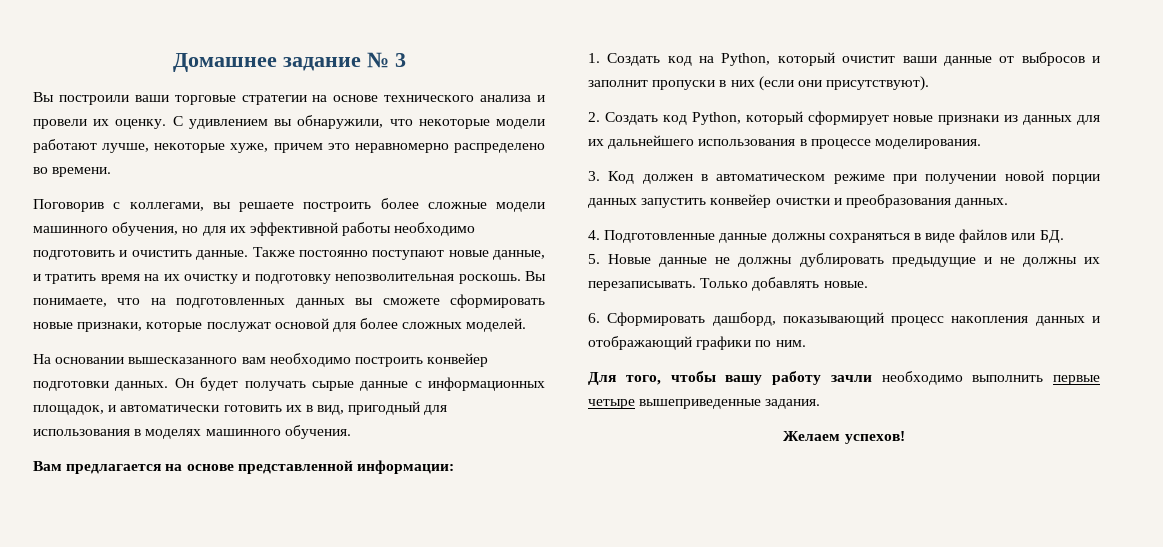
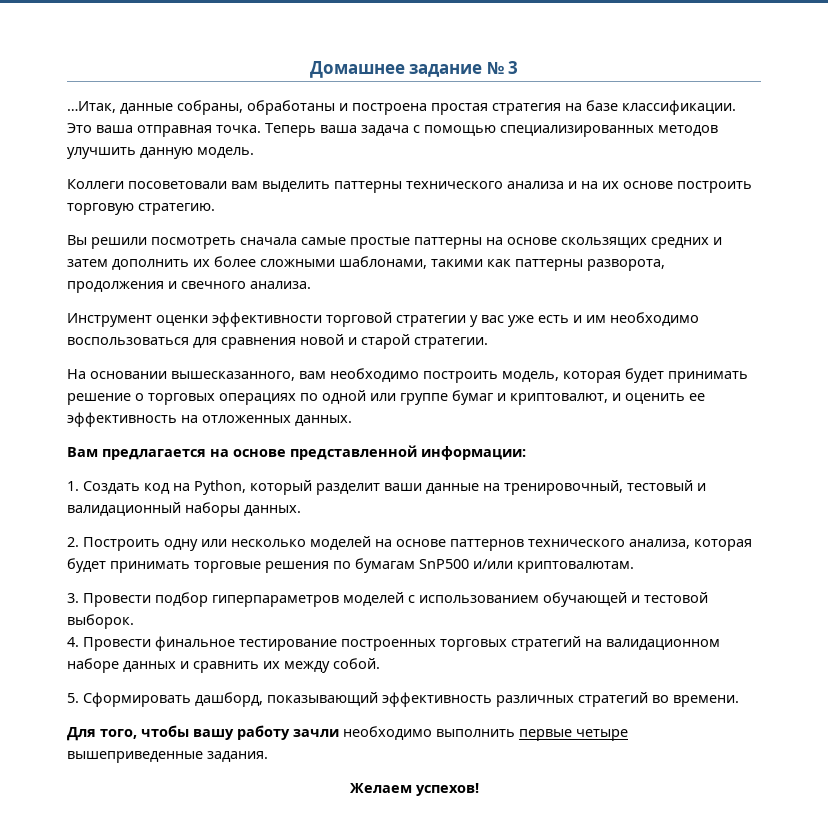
- Вы построили ваши торговые стратегии на основе технического анализа и провели их оценку. С удивлением вы обнаружили, что некоторые модели работают лучше, некоторые хуже, причем это неравномерно распределено во времени.
- Поговорив с коллегами, вы решаете построить более сложные модели машинного обучения, но для их эффективной работы необходимо подготовить и очистить данные. Также постоянно поступают новые данные, и тратить время на их очистку и подготовку непозволительная роскошь. Вы понимаете, что на подготовленных данных вы сможете сформировать новые признаки, которые послужат основой для более сложных моделей.
+ …Итак, данные собраны, обработаны и построена простая стратегия на базе классификации. Это ваша отправная точка. Теперь ваша задача с помощью специализированных методов улучшить данную модель.
+ Коллеги посоветовали вам выделить паттерны технического анализа и на их основе построить торговую стратегию.
+ Вы решили посмотреть сначала самые простые паттерны на основе скользящих средних и затем дополнить их более сложными шаблонами, такими как паттерны разворота, продолжения и свечного анализа.
+ Инструмент оценки эффективности торговой стратегии у вас уже есть и им необходимо воспользоваться для сравнения новой и старой стратегии.
- На основании вышесказанного вам необходимо построить конвейер подготовки данных. Он будет получать сырые данные с информационных площадок, и автоматически готовить их в вид, пригодный для использования в моделях машинного обучения.
+ На основании вышесказанного, вам необходимо построить модель, которая будет принимать решение о торговых операциях по одной или группе бумаг и криптовалют, и оценить ее эффективность на отложенных данных.
- 1. Создать код на Python, который очистит ваши данные от выбросов и заполнит пропуски в них (если они присутствуют).
- 2. Создать код Python, который сформирует новые признаки из данных для их дальнейшего использования в процессе моделирования.
- 3. Код должен в автоматическом режиме при получении новой порции данных запустить конвейер очистки и преобразования данных.
- 4. Подготовленные данные должны сохраняться в виде файлов или БД.
- 5. Новые данные не должны дублировать предыдущие и не должны их перезаписывать. Только добавлять новые.
- 6. Сформировать дашборд, показывающий процесс накопления данных и отображающий графики по ним.
+ 1. Создать код на Python, который разделит ваши данные на тренировочный, тестовый и валидационный наборы данных.
+ 2. Построить одну или несколько моделей на основе паттернов технического анализа, которая будет принимать торговые решения по бумагам SnP500 и/или криптовалютам.
+ 3. Провести подбор гиперпараметров моделей с использованием обучающей и тестовой выборок.
+ 4. Провести финальное тестирование построенных торговых стратегий на валидационном наборе данных и сравнить их между собой.
+ 5. Сформировать дашборд, показывающий эффективность различных стратегий во времени.

